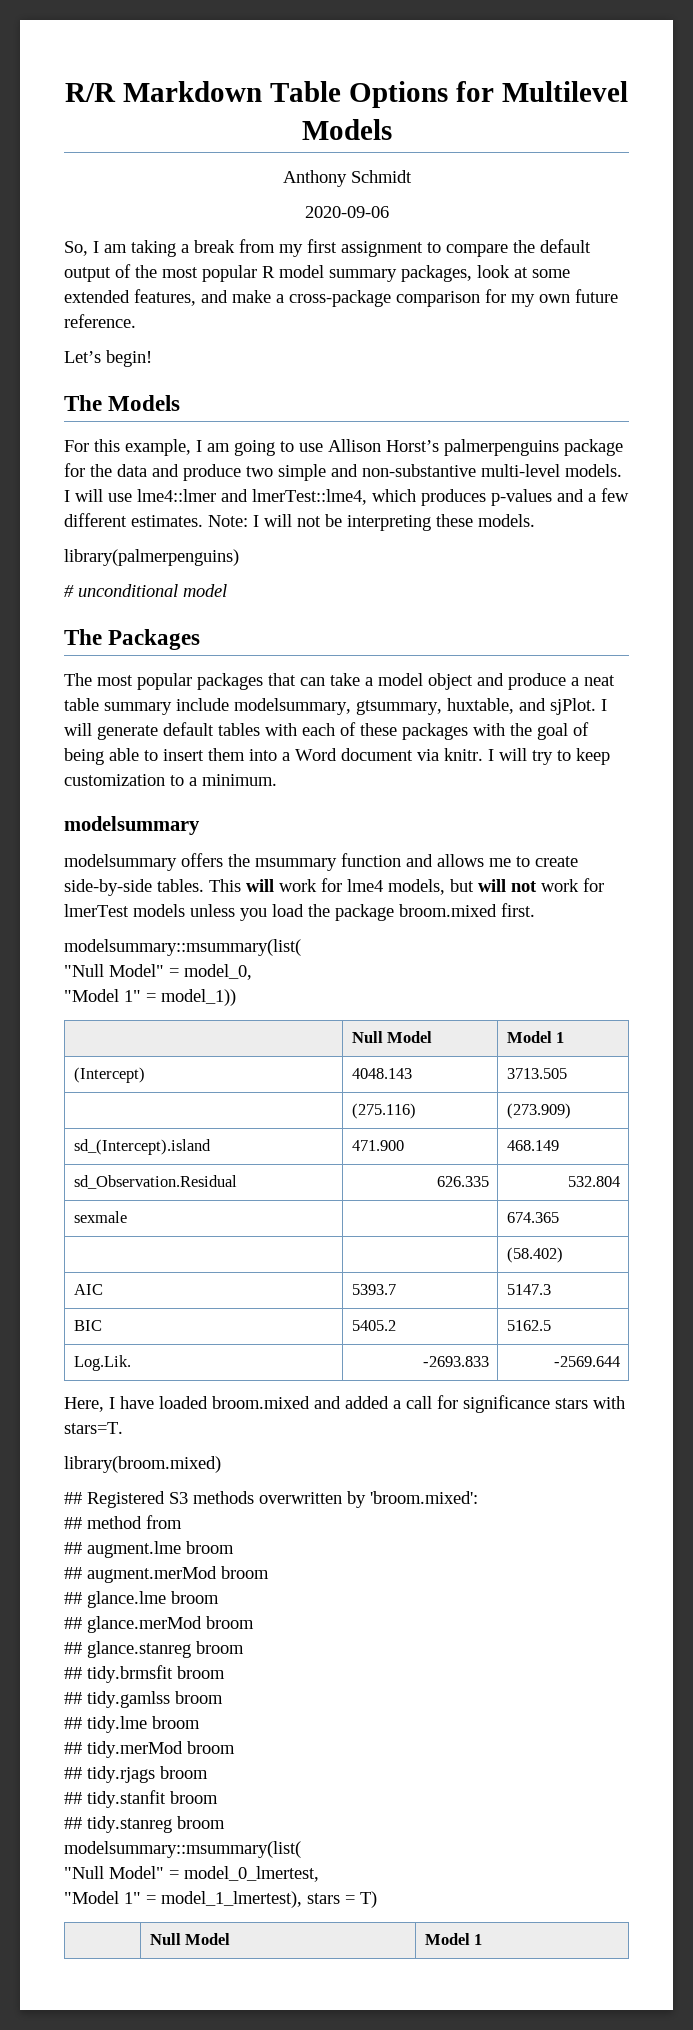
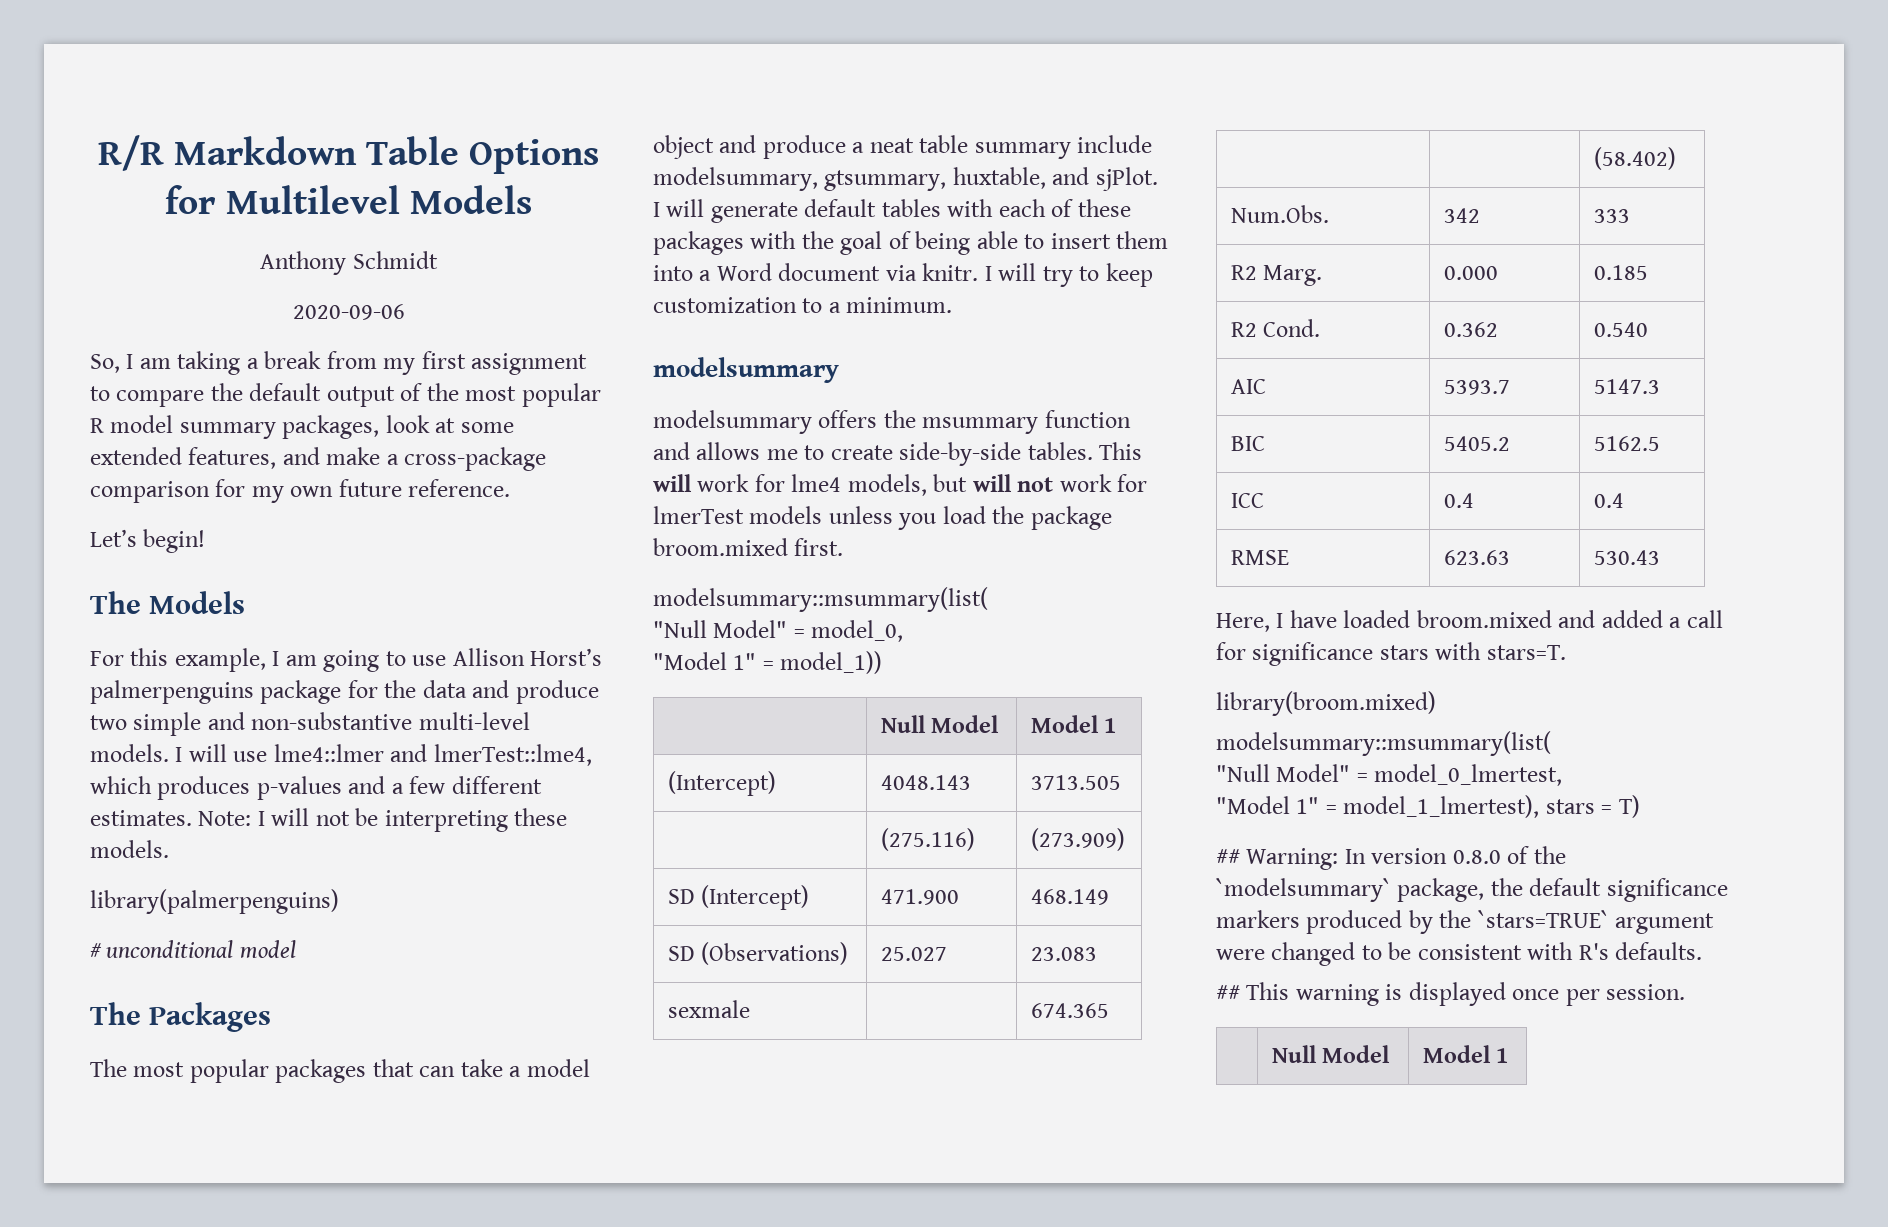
- sd_(Intercept).island | 471.900 | 468.149
+ SD (Intercept) | 471.900 | 468.149
- sd_Observation.Residual | 626.335 | 532.804
+ SD (Observations) | 25.027 | 23.083
+ Num.Obs. | 342 | 333
+ R2 Marg. | 0.000 | 0.185
+ R2 Cond. | 0.362 | 0.540
- Log.Lik. | -2693.833 | -2569.644
+ ICC | 0.4 | 0.4
+ RMSE | 623.63 | 530.43
- ## Registered S3 methods overwritten by 'broom.mixed':
- ## method from
- ## augment.lme broom
- ## augment.merMod broom
- ## glance.lme broom
- ## glance.merMod broom
- ## glance.stanreg broom
- ## tidy.brmsfit broom
- ## tidy.gamlss broom
- ## tidy.lme broom
- ## tidy.merMod broom
- ## tidy.rjags broom
- ## tidy.stanfit broom
- ## tidy.stanreg broom
+ ## Warning: In version 0.8.0 of the `modelsummary` package, the default significance markers produced by the `stars=TRUE` argument were changed to be consistent with R's defaults.
+ ## This warning is displayed once per session.

